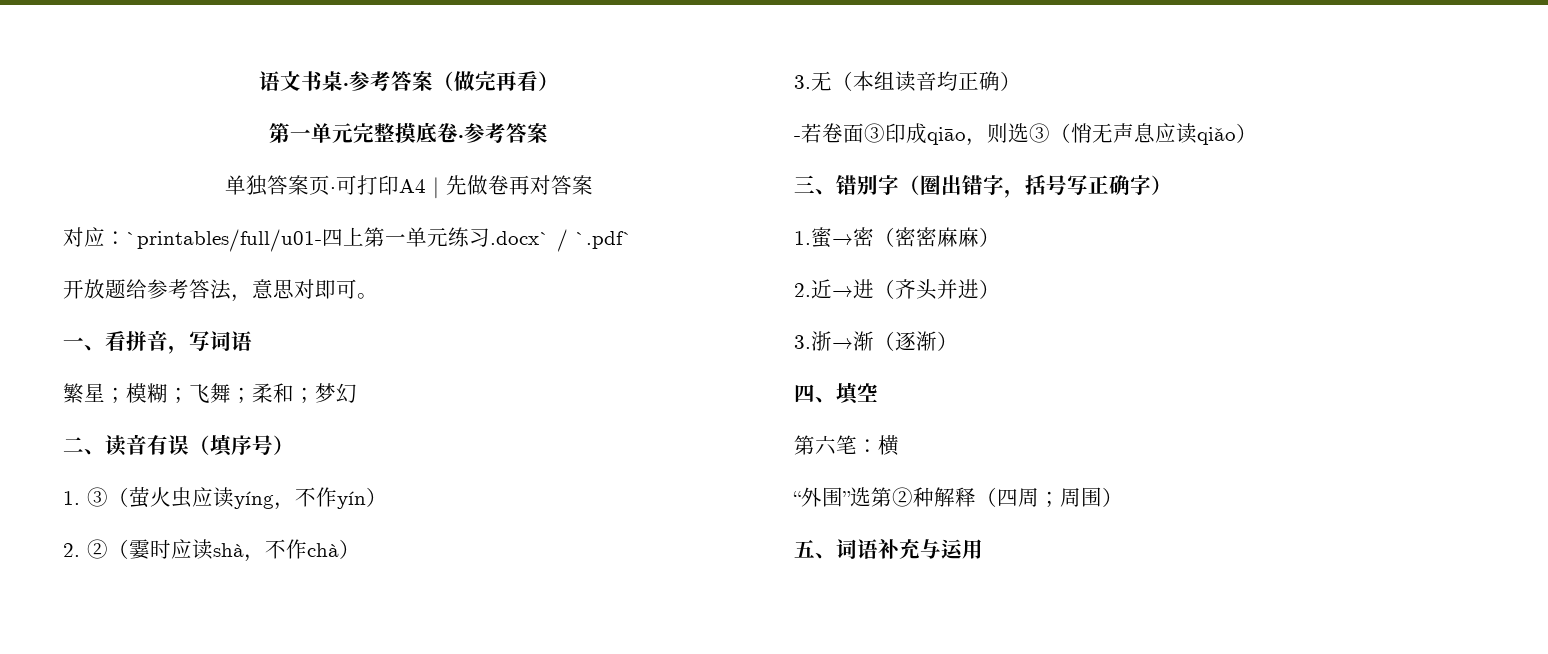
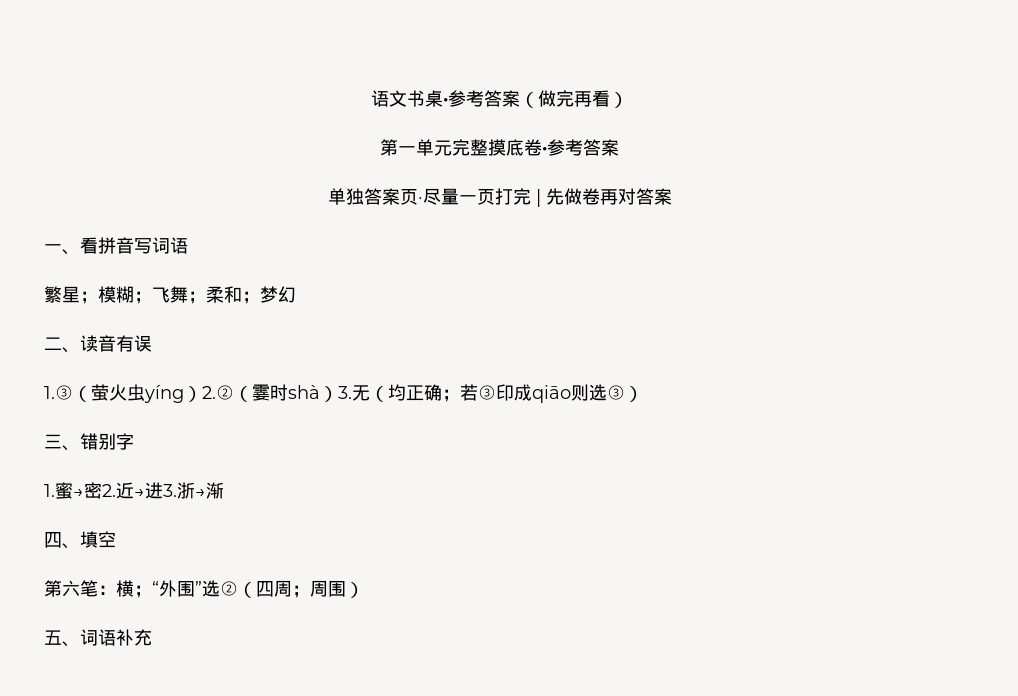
- 单独答案页·可打印A4 | 先做卷再对答案
+ 单独答案页·尽量一页打完 | 先做卷再对答案
- 对应：`printables/full/u01-四上第一单元练习.docx` / `.pdf`
- 开放题给参考答法，意思对即可。
- 一、看拼音，写词语
+ 一、看拼音写词语
- 二、读音有误（填序号）
- 1. ③（萤火虫应读yíng，不作yín）
- 2. ②（霎时应读shà，不作chà）
- 3.无（本组读音均正确）
- -若卷面③印成qiāo，则选③（悄无声息应读qiǎo）
+ 二、读音有误
+ 1.③（萤火虫yíng）2.②（霎时shà）3.无（均正确；若③印成qiāo则选③）
- 三、错别字（圈出错字，括号写正确字）
- 1.蜜→密（密密麻麻）
- 2.近→进（齐头并进）
- 3.浙→渐（逐渐）
+ 三、错别字
+ 1.蜜→密2.近→进3.浙→渐
- 第六笔：横
- “外围”选第②种解释（四周；周围）
+ 第六笔：横；“外围”选②（四周；周围）
- 五、词语补充与运用
+ 五、词语补充

